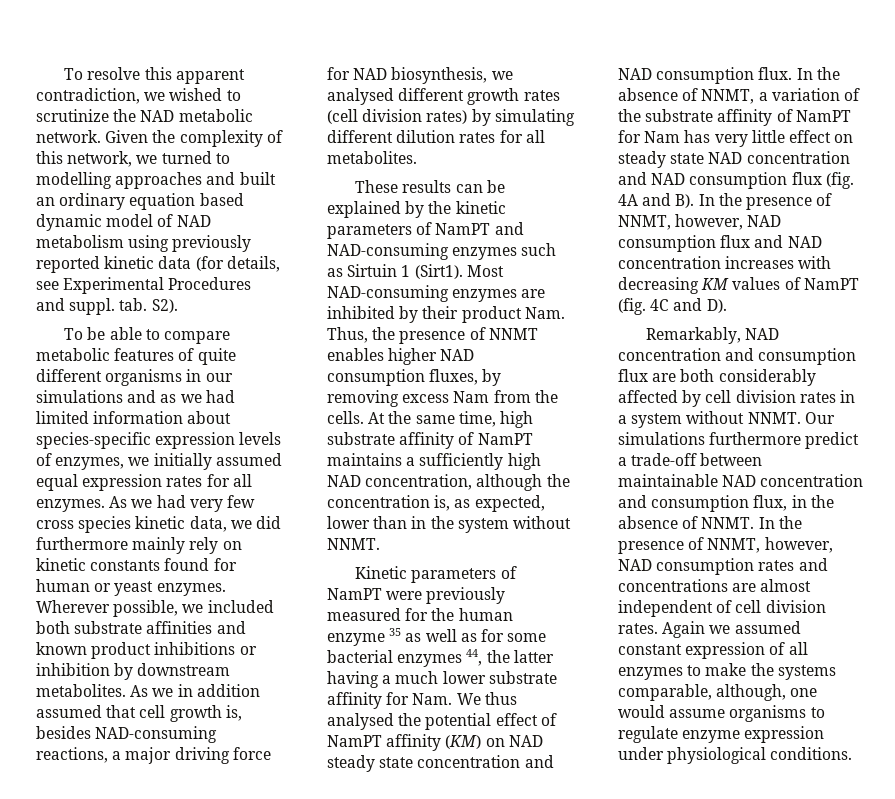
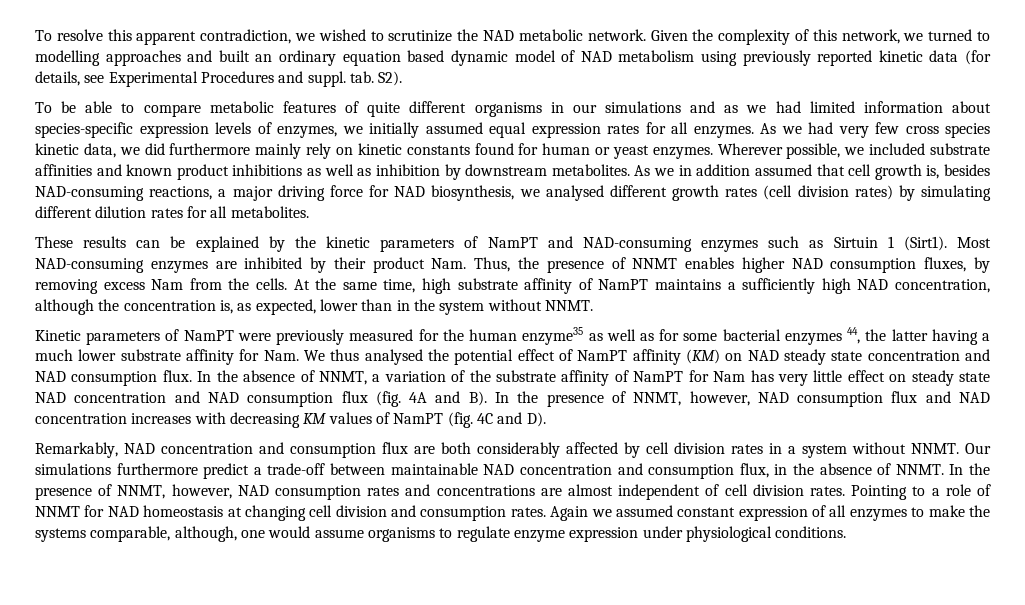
- Wherever possible, we included both substrate affinities and known product inhibitions or inhibition by downstream metabolites.
+ Wherever possible, we included substrate affinities and known product inhibitions as well as inhibition by downstream metabolites.
- Kinetic parameters of NamPT were previously measured for the human enzyme 35 as well as for some bacterial enzymes 44, the latter having a much lower substrate affinity for Nam. We thus analysed the potential effect of NamPT affinity (KM) on NAD steady state concentration and NAD consumption flux.
+ Kinetic parameters of NamPT were previously measured for the human enzyme35 as well as for some bacterial enzymes 44, the latter having a much lower substrate affinity for Nam. We thus analysed the potential effect of NamPT affinity (KM) on NAD steady state concentration and NAD consumption flux.
+ Pointing to a role of NNMT for NAD homeostasis at changing cell division and consumption rates.

